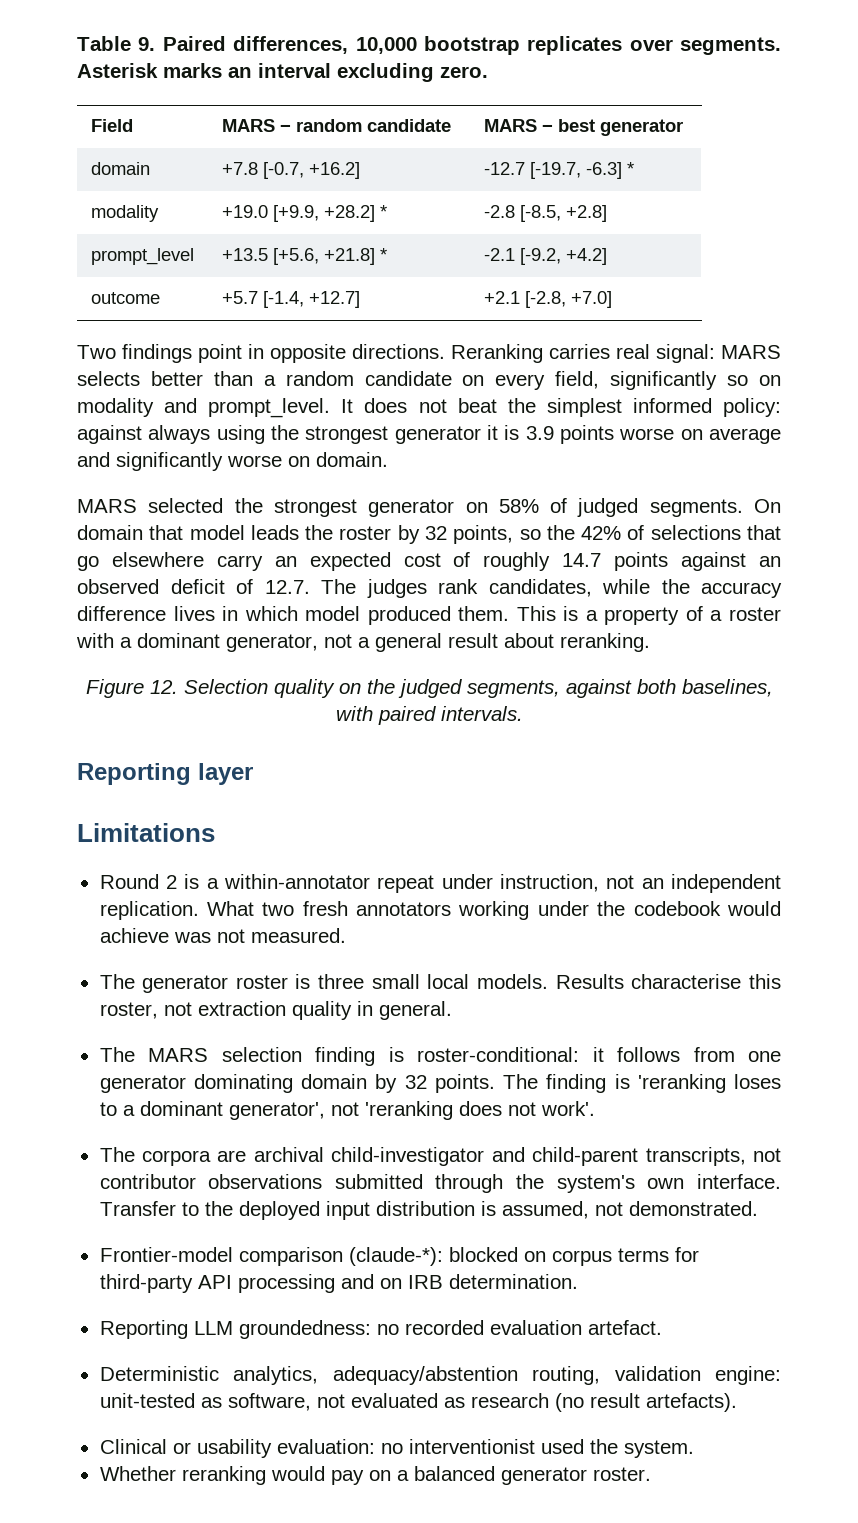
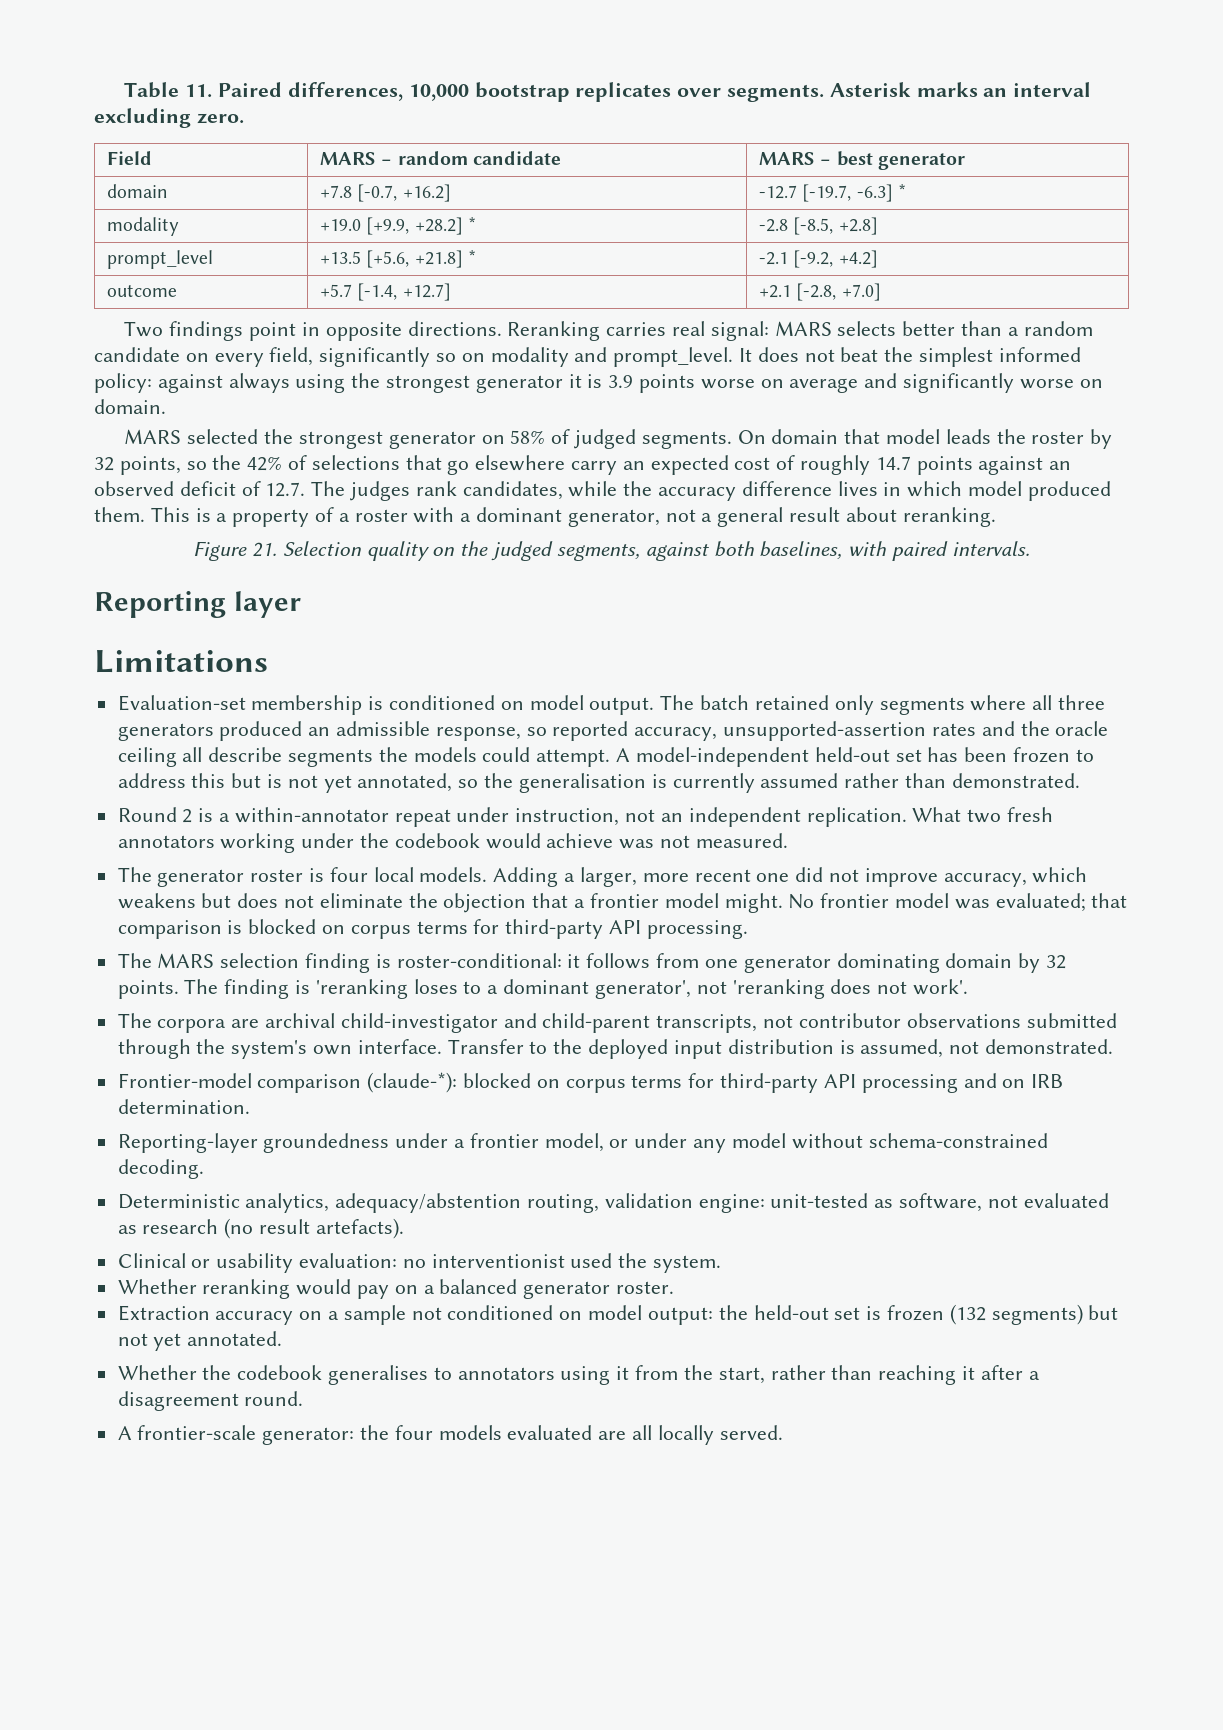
- Table 9. Paired differences, 10,000 bootstrap replicates over segments.
+ Table 11. Paired differences, 10,000 bootstrap replicates over segments.
- Figure 12. Selection quality on the judged segments, against both baselines, with paired intervals.
+ Figure 21. Selection quality on the judged segments, against both baselines, with paired intervals.
+ Evaluation-set membership is conditioned on model output. The batch retained only segments where all three generators produced an admissible response, so reported accuracy, unsupported-assertion rates and the oracle ceiling all describe segments the models could attempt. A model-independent held-out set has been frozen to address this but is not yet annotated, so the generalisation is currently assumed rather than demonstrated.
- The generator roster is three small local models. Results characterise this roster, not extraction quality in general.
+ The generator roster is four local models. Adding a larger, more recent one did not improve accuracy, which weakens but does not eliminate the objection that a frontier model might. No frontier model was evaluated; that comparison is blocked on corpus terms for third-party API processing.
- Reporting LLM groundedness: no recorded evaluation artefact.
+ Reporting-layer groundedness under a frontier model, or under any model without schema-constrained decoding.
+ Extraction accuracy on a sample not conditioned on model output: the held-out set is frozen (132 segments) but not yet annotated.
+ Whether the codebook generalises to annotators using it from the start, rather than reaching it after a disagreement round.
+ A frontier-scale generator: the four models evaluated are all locally served.

